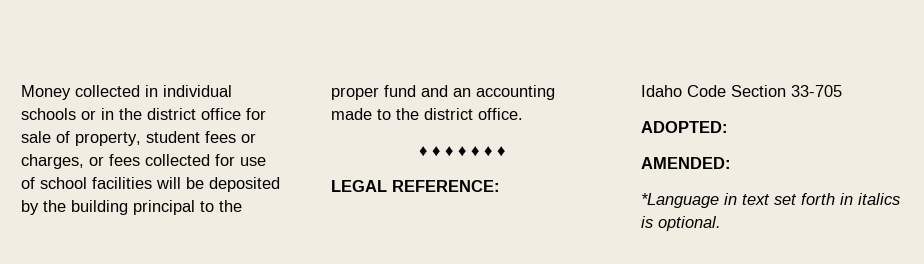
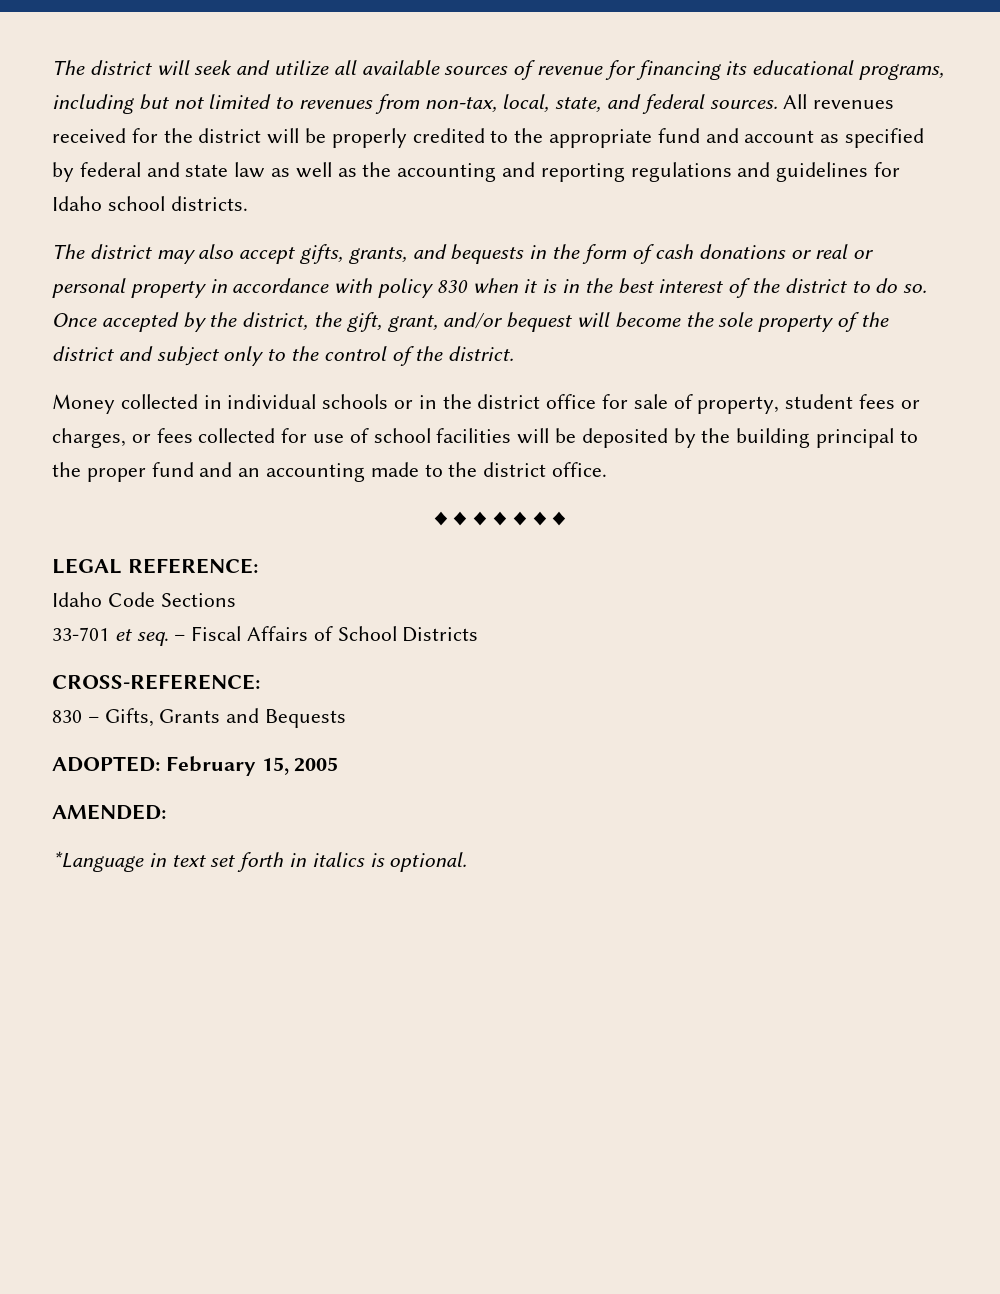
+ The district will seek and utilize all available sources of revenue for financing its educational programs, including but not limited to revenues from non-tax, local, state, and federal sources. All revenues received for the district will be properly credited to the appropriate fund and account as specified by federal and state law as well as the accounting and reporting regulations and guidelines for Idaho school districts.
+ The district may also accept gifts, grants, and bequests in the form of cash donations or real or personal property in accordance with policy 830 when it is in the best interest of the district to do so. Once accepted by the district, the gift, grant, and/or bequest will become the sole property of the district and subject only to the control of the district.
- Idaho Code Section 33-705
- ADOPTED:
+ Idaho Code Sections
+ 33-701 et seq. – Fiscal Affairs of School Districts
+ CROSS-REFERENCE:
+ 830 – Gifts, Grants and Bequests
+ ADOPTED: February 15, 2005

